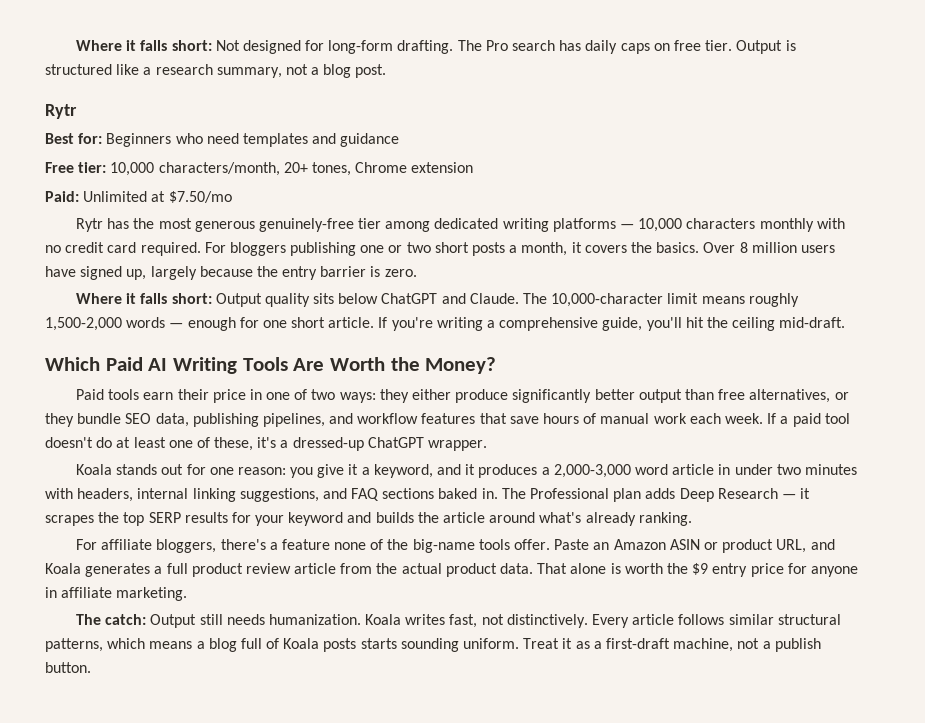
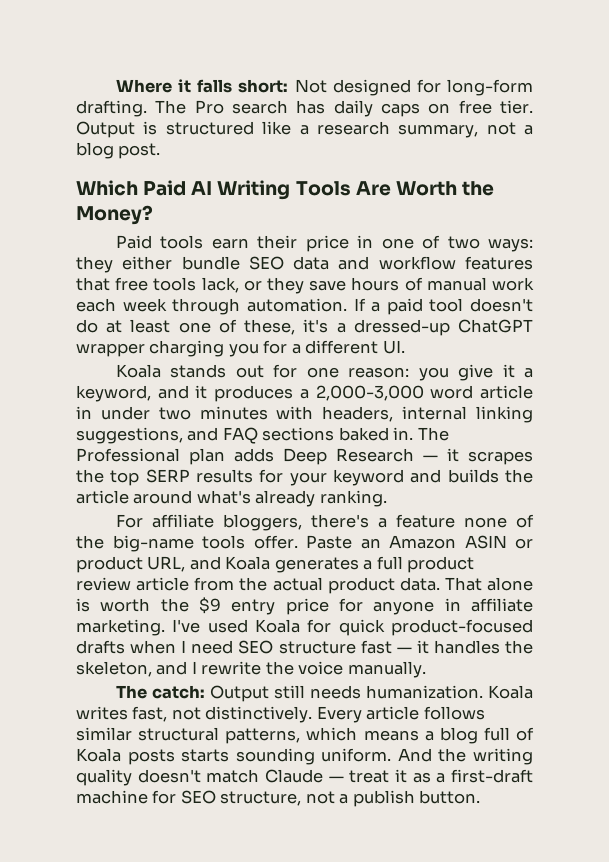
  Output is structured like a research summary, not a blog post.
- Rytr
- Best for: Beginners who need templates and guidance
- Free tier: 10,000 characters/month, 20+ tones, Chrome extension
- Paid: Unlimited at $7.50/mo
- Rytr has the most generous genuinely-free tier among dedicated writing platforms — 10,000 characters monthly with no credit card required. For bloggers publishing one or two short posts a month, it covers the basics. Over 8 million users have signed up, largely because the entry barrier is zero.
- Where it falls short: Output quality sits below ChatGPT and Claude. The 10,000-character limit means roughly 1,500-2,000 words — enough for one short article. If you're writing a comprehensive guide, you'll hit the ceiling mid-draft.
- Paid tools earn their price in one of two ways: they either produce significantly better output than free alternatives, or they bundle SEO data, publishing pipelines, and workflow features that save hours of manual work each week.
+ Paid tools earn their price in one of two ways: they either bundle SEO data and workflow features that free tools lack, or they save hours of manual work each week through automation.
- If a paid tool doesn't do at least one of these, it's a dressed-up ChatGPT wrapper.
+ If a paid tool doesn't do at least one of these, it's a dressed-up ChatGPT wrapper charging you for a different UI.
+ I've used Koala for quick product-focused drafts when I need SEO structure fast — it handles the skeleton, and I rewrite the voice manually.
- Treat it as a first-draft machine, not a publish button.
+ And the writing quality doesn't match Claude — treat it as a first-draft machine for SEO structure, not a publish button.

